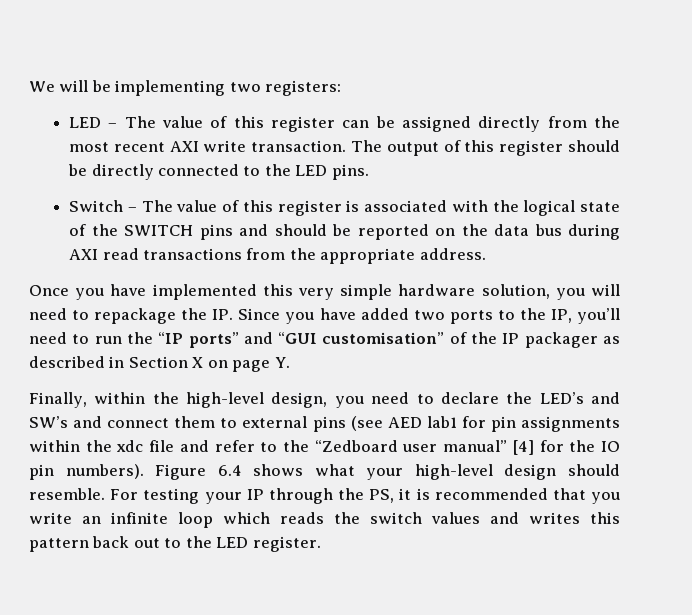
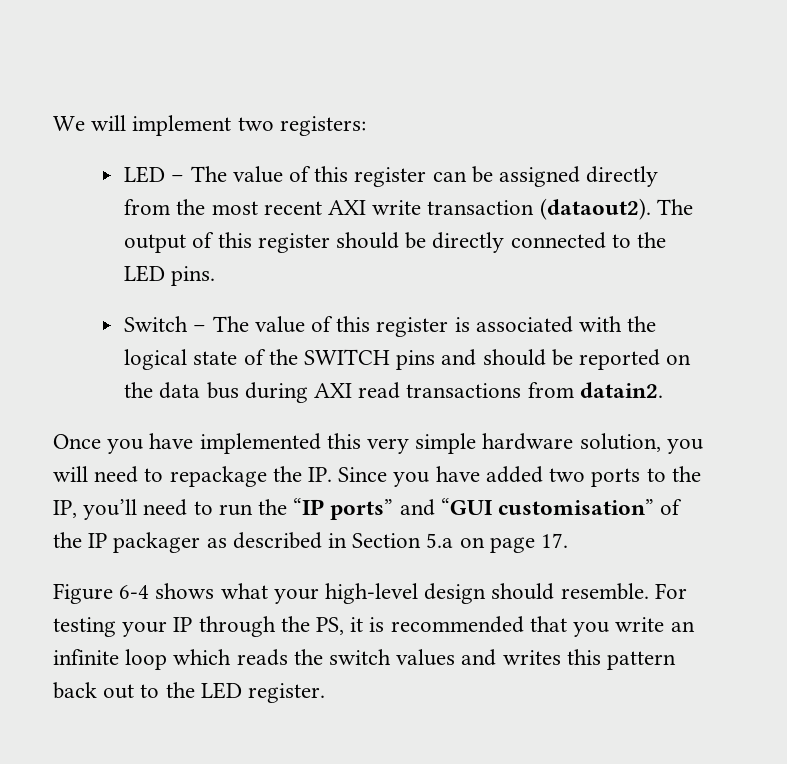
- We will be implementing two registers:
+ We will implement two registers:
- LED – The value of this register can be assigned directly from the most recent AXI write transaction.
+ LED – The value of this register can be assigned directly from the most recent AXI write transaction (dataout2).
- Switch – The value of this register is associated with the logical state of the SWITCH pins and should be reported on the data bus during AXI read transactions from the appropriate address.
+ Switch – The value of this register is associated with the logical state of the SWITCH pins and should be reported on the data bus during AXI read transactions from datain2.
- Once you have implemented this very simple hardware solution, you will need to repackage the IP. Since you have added two ports to the IP, you’ll need to run the “IP ports” and “GUI customisation” of the IP packager as described in Section X on page Y.
- Finally, within the high-level design, you need to declare the LED’s and SW’s and connect them to external pins (see AED lab1 for pin assignments within the xdc file and refer to the “Zedboard user manual” [4] for the IO pin numbers). Figure 6.4 shows what your high-level design should resemble.
+ Once you have implemented this very simple hardware solution, you will need to repackage the IP. Since you have added two ports to the IP, you’ll need to run the “IP ports” and “GUI customisation” of the IP packager as described in Section 5.a on page 17.
+ Figure 6-4 shows what your high-level design should resemble.

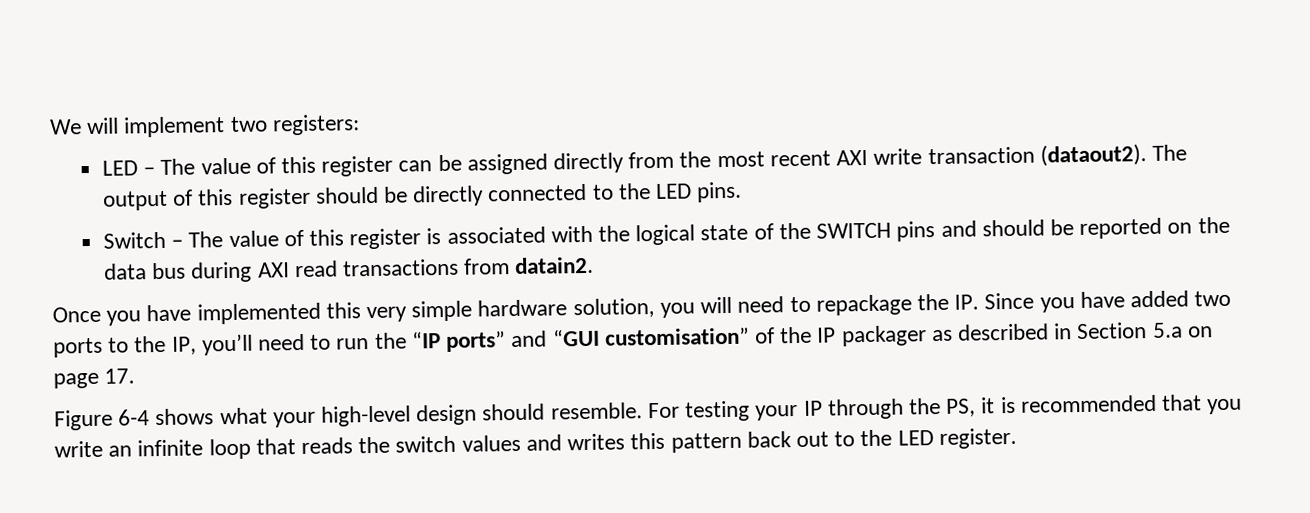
- For testing your IP through the PS, it is recommended that you write an infinite loop which reads the switch values and writes this pattern back out to the LED register.
+ For testing your IP through the PS, it is recommended that you write an infinite loop that reads the switch values and writes this pattern back out to the LED register.

